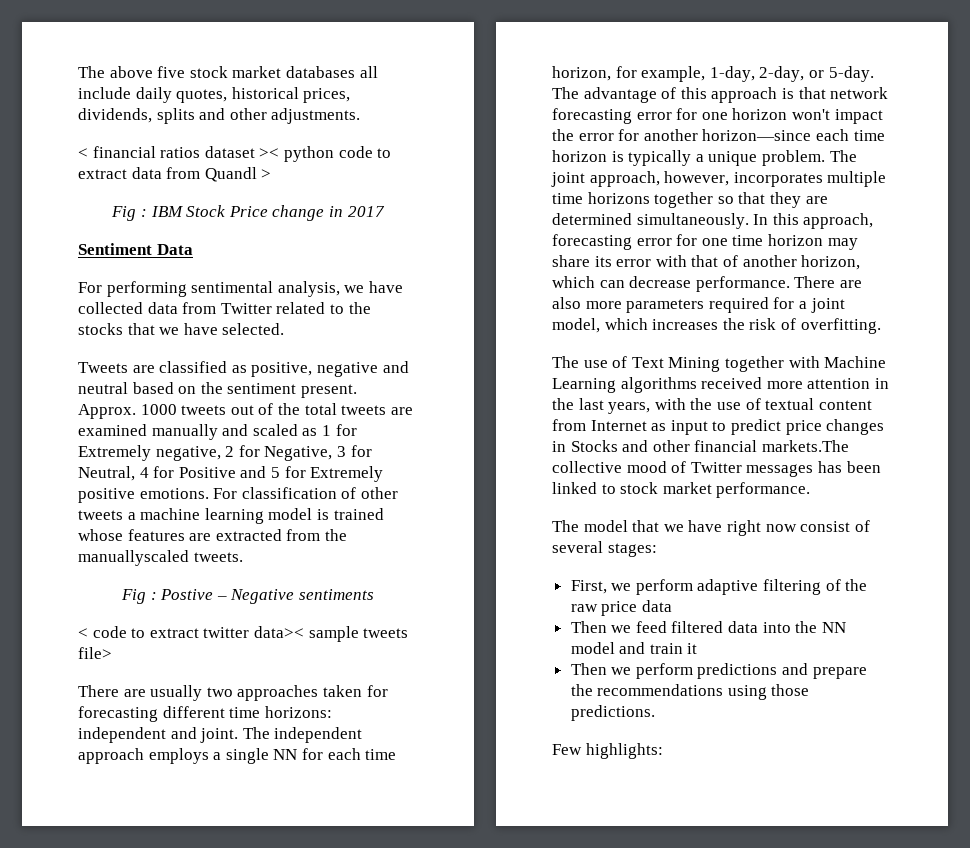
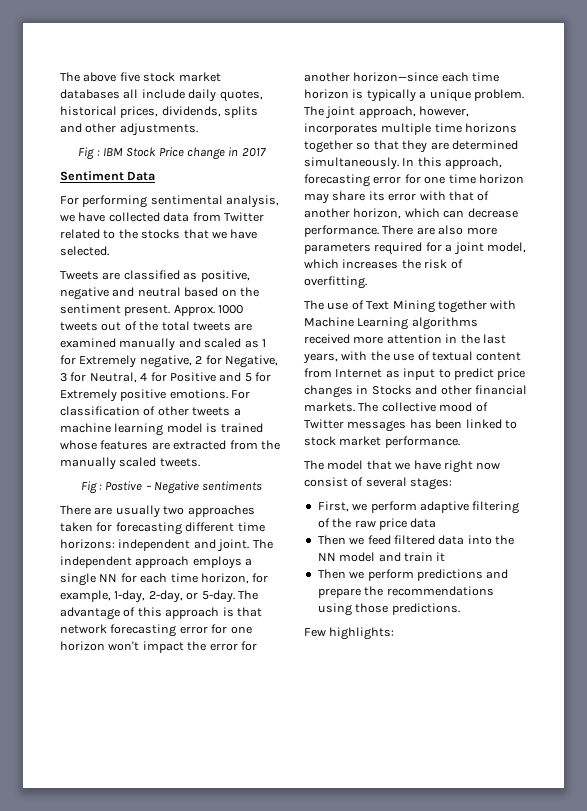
- < financial ratios dataset >< python code to extract data from Quandl >
- For classification of other tweets a machine learning model is trained whose features are extracted from the manuallyscaled tweets.
+ For classification of other tweets a machine learning model is trained whose features are extracted from the manually scaled tweets.
- < code to extract twitter data>< sample tweets file>
- The use of Text Mining together with Machine Learning algorithms received more attention in the last years, with the use of textual content from Internet as input to predict price changes in Stocks and other financial markets.The collective mood of Twitter messages has been linked to stock market performance.
+ The use of Text Mining together with Machine Learning algorithms received more attention in the last years, with the use of textual content from Internet as input to predict price changes in Stocks and other financial markets. The collective mood of Twitter messages has been linked to stock market performance.

